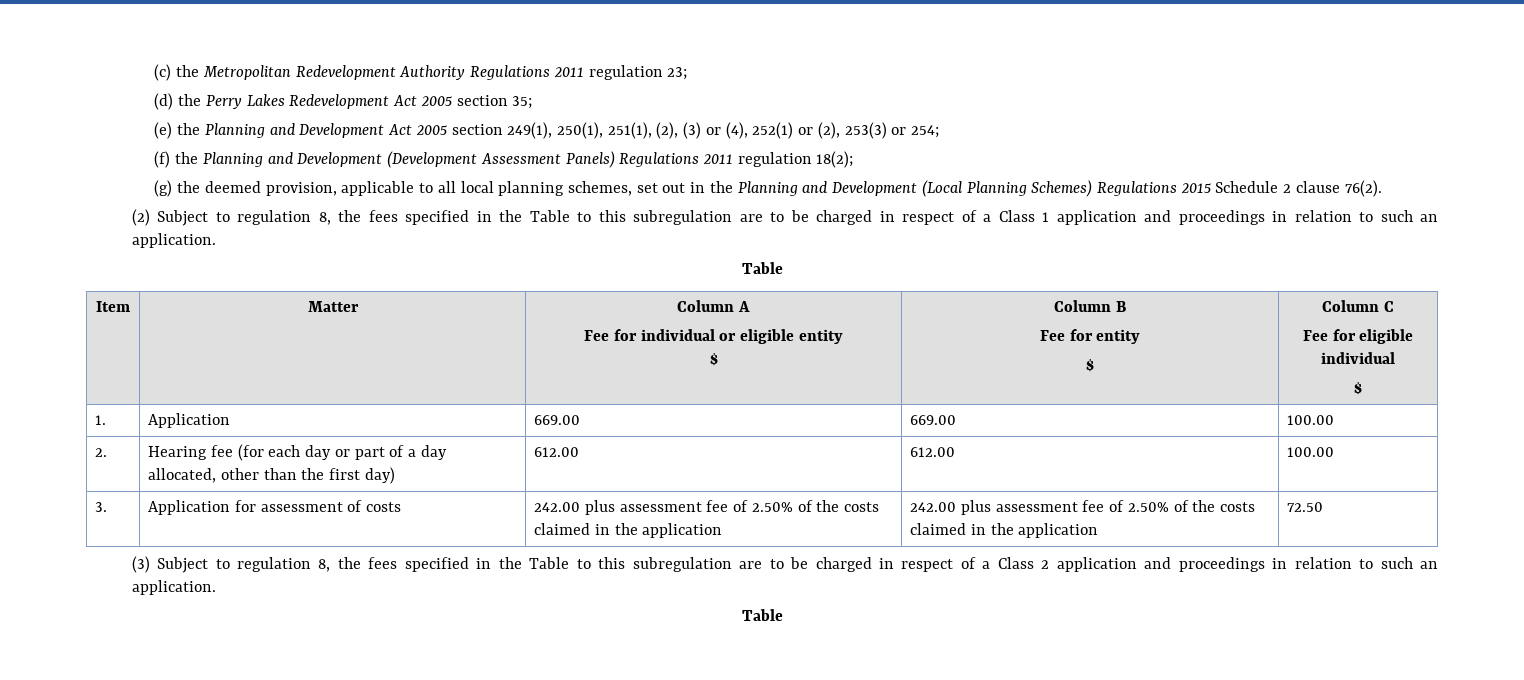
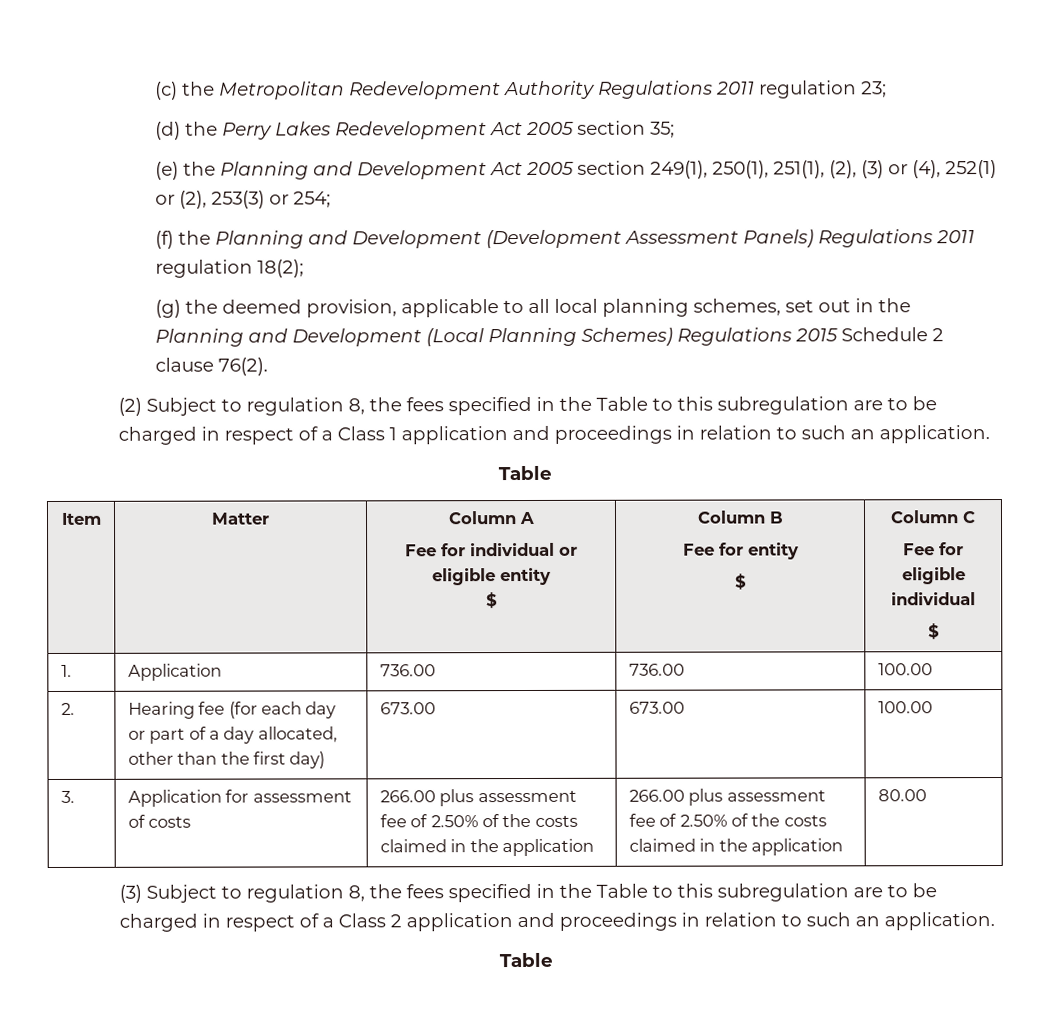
- 1. | Application | 669.00 | 669.00 | 100.00
+ 1. | Application | 736.00 | 736.00 | 100.00
- 2. | Hearing fee (for each day or part of a day allocated, other than the first day) | 612.00 | 612.00 | 100.00
+ 2. | Hearing fee (for each day or part of a day allocated, other than the first day) | 673.00 | 673.00 | 100.00
- 3. | Application for assessment of costs | 242.00 plus assessment fee of 2.50% of the costs claimed in the application | 242.00 plus assessment fee of 2.50% of the costs claimed in the application | 72.50
+ 3. | Application for assessment of costs | 266.00 plus assessment fee of 2.50% of the costs claimed in the application | 266.00 plus assessment fee of 2.50% of the costs claimed in the application | 80.00

